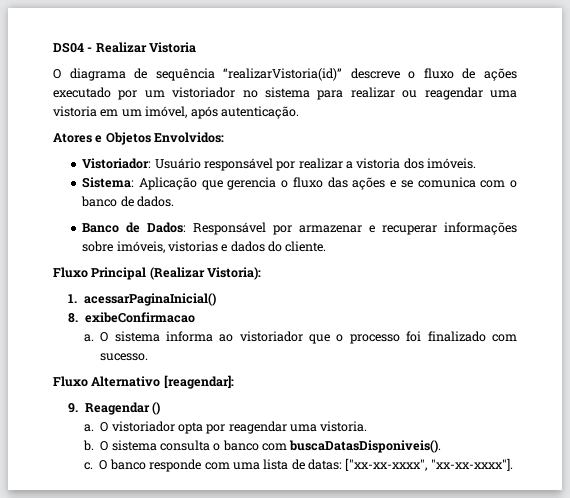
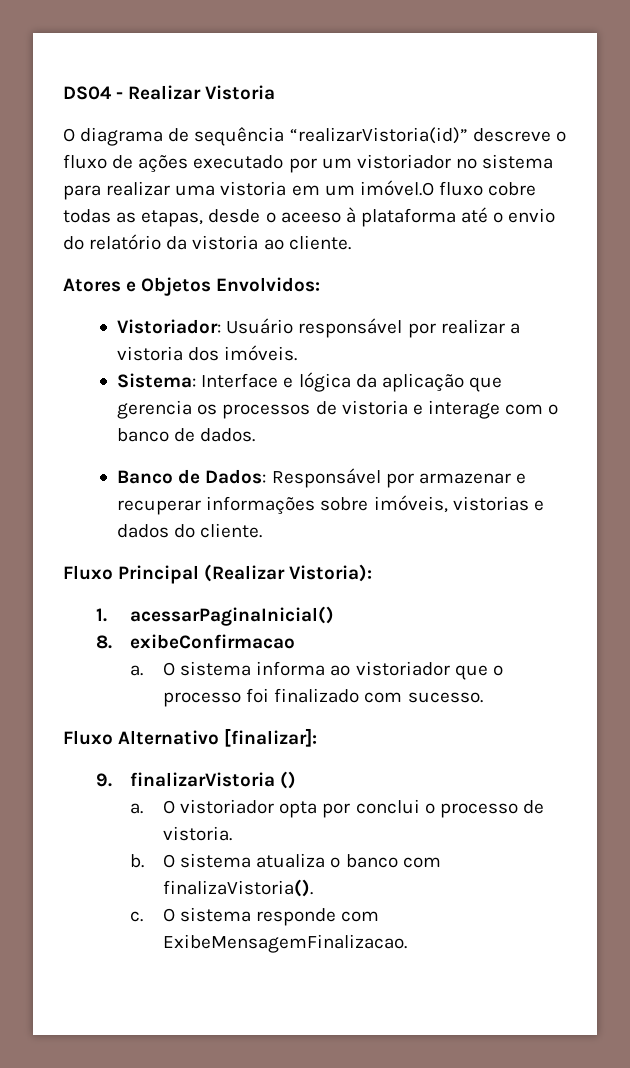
- O diagrama de sequência “realizarVistoria(id)” descreve o fluxo de ações executado por um vistoriador no sistema para realizar ou reagendar uma vistoria em um imóvel, após autenticação.
+ O diagrama de sequência “realizarVistoria(id)” descreve o fluxo de ações executado por um vistoriador no sistema para realizar uma vistoria em um imóvel.O fluxo cobre todas as etapas, desde o aceeso à plataforma até o envio do relatório da vistoria ao cliente.
- Sistema: Aplicação que gerencia o fluxo das ações e se comunica com o banco de dados.
+ Sistema: Interface e lógica da aplicação que gerencia os processos de vistoria e interage com o banco de dados.
- Fluxo Alternativo [reagendar]:
+ Fluxo Alternativo [finalizar]:
- 9. Reagendar ()
+ 9. finalizarVistoria ()
- O vistoriador opta por reagendar uma vistoria.
+ O vistoriador opta por conclui o processo de vistoria.
- O sistema consulta o banco com buscaDatasDisponiveis().
+ O sistema atualiza o banco com finalizaVistoria().
- O banco responde com uma lista de datas: ["xx-xx-xxxx", "xx-xx-xxxx"].
+ O sistema responde com ExibeMensagemFinalizacao.

